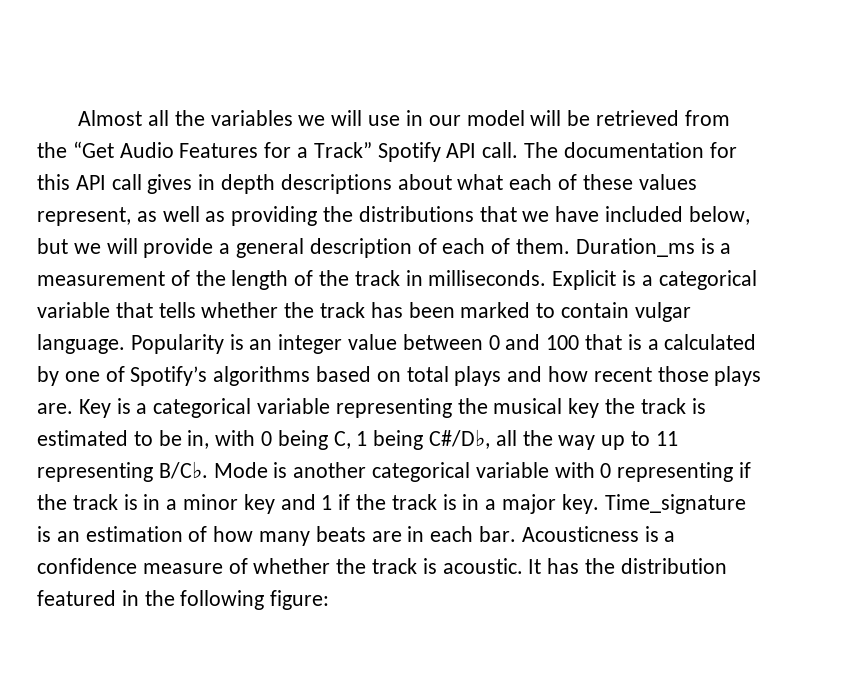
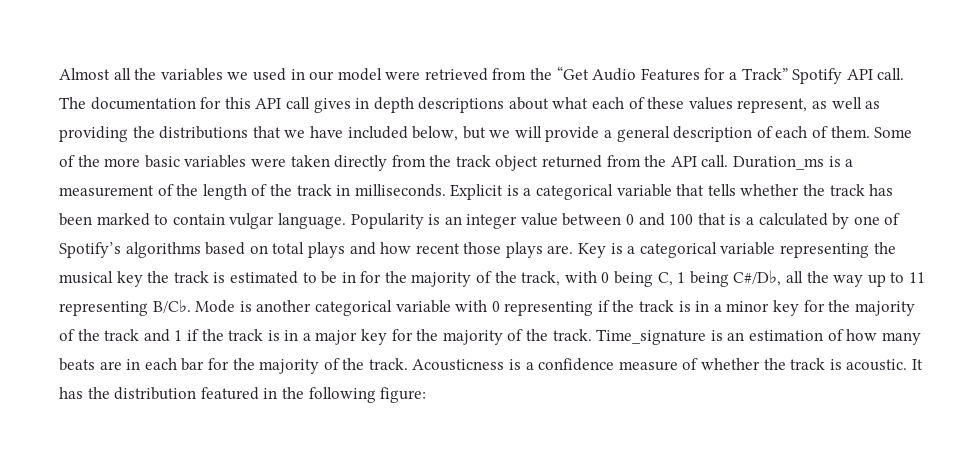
- Almost all the variables we will use in our model will be retrieved from the “Get Audio Features for a Track” Spotify API call.
+ Almost all the variables we used in our model were retrieved from the “Get Audio Features for a Track” Spotify API call.
+ Some of the more basic variables were taken directly from the track object returned from the API call.
- Key is a categorical variable representing the musical key the track is estimated to be in, with 0 being C, 1 being C#/D♭, all the way up to 11 representing B/C♭.
+ Key is a categorical variable representing the musical key the track is estimated to be in for the majority of the track, with 0 being C, 1 being C#/D♭, all the way up to 11 representing B/C♭.
- Mode is another categorical variable with 0 representing if the track is in a minor key and 1 if the track is in a major key.
+ Mode is another categorical variable with 0 representing if the track is in a minor key for the majority of the track and 1 if the track is in a major key for the majority of the track.
- Time_signature is an estimation of how many beats are in each bar.
+ Time_signature is an estimation of how many beats are in each bar for the majority of the track.

